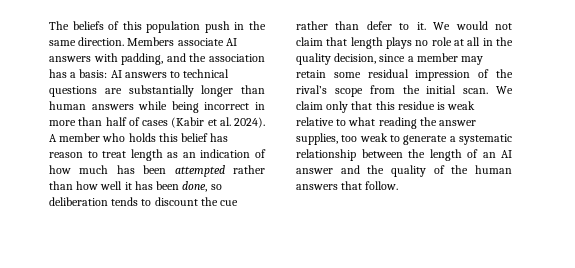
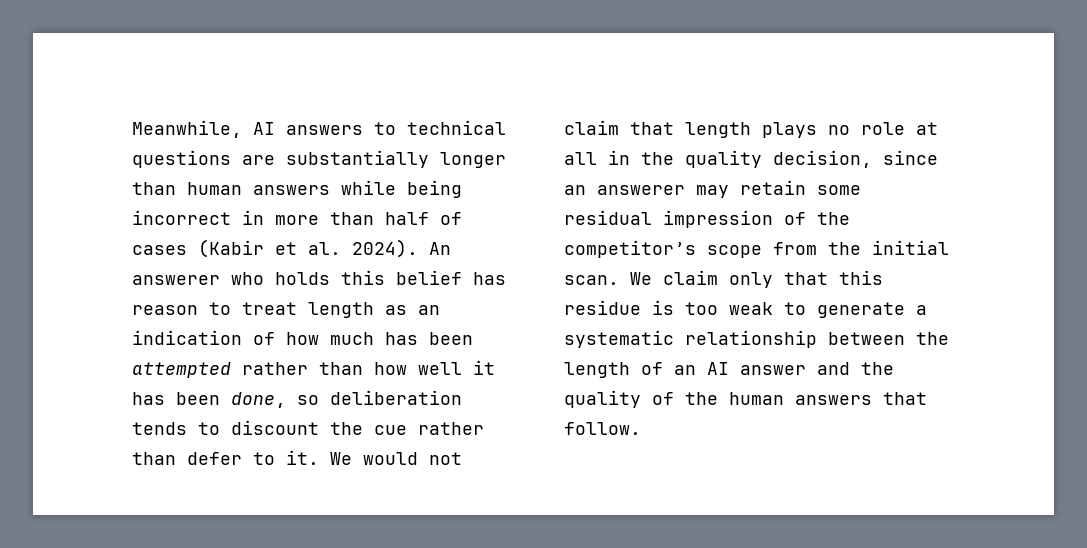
- The beliefs of this population push in the same direction. Members associate AI answers with padding, and the association has a basis: AI answers to technical questions are substantially longer than human answers while being incorrect in more than half of cases (Kabir et al. 2024).
+ Meanwhile, AI answers to technical questions are substantially longer than human answers while being incorrect in more than half of cases (Kabir et al. 2024).
- A member who holds this belief has reason to treat length as an indication of how much has been attempted rather than how well it has been done, so deliberation tends to discount the cue rather than defer to it.
+ An answerer who holds this belief has reason to treat length as an indication of how much has been attempted rather than how well it has been done, so deliberation tends to discount the cue rather than defer to it.
- We would not claim that length plays no role at all in the quality decision, since a member may retain some residual impression of the rival’s scope from the initial scan.
+ We would not claim that length plays no role at all in the quality decision, since an answerer may retain some residual impression of the competitor’s scope from the initial scan.
- We claim only that this residue is weak relative to what reading the answer supplies, too weak to generate a systematic relationship between the length of an AI answer and the quality of the human answers that follow.
+ We claim only that this residue is too weak to generate a systematic relationship between the length of an AI answer and the quality of the human answers that follow.

